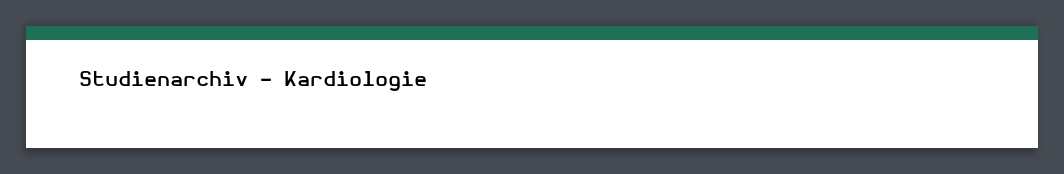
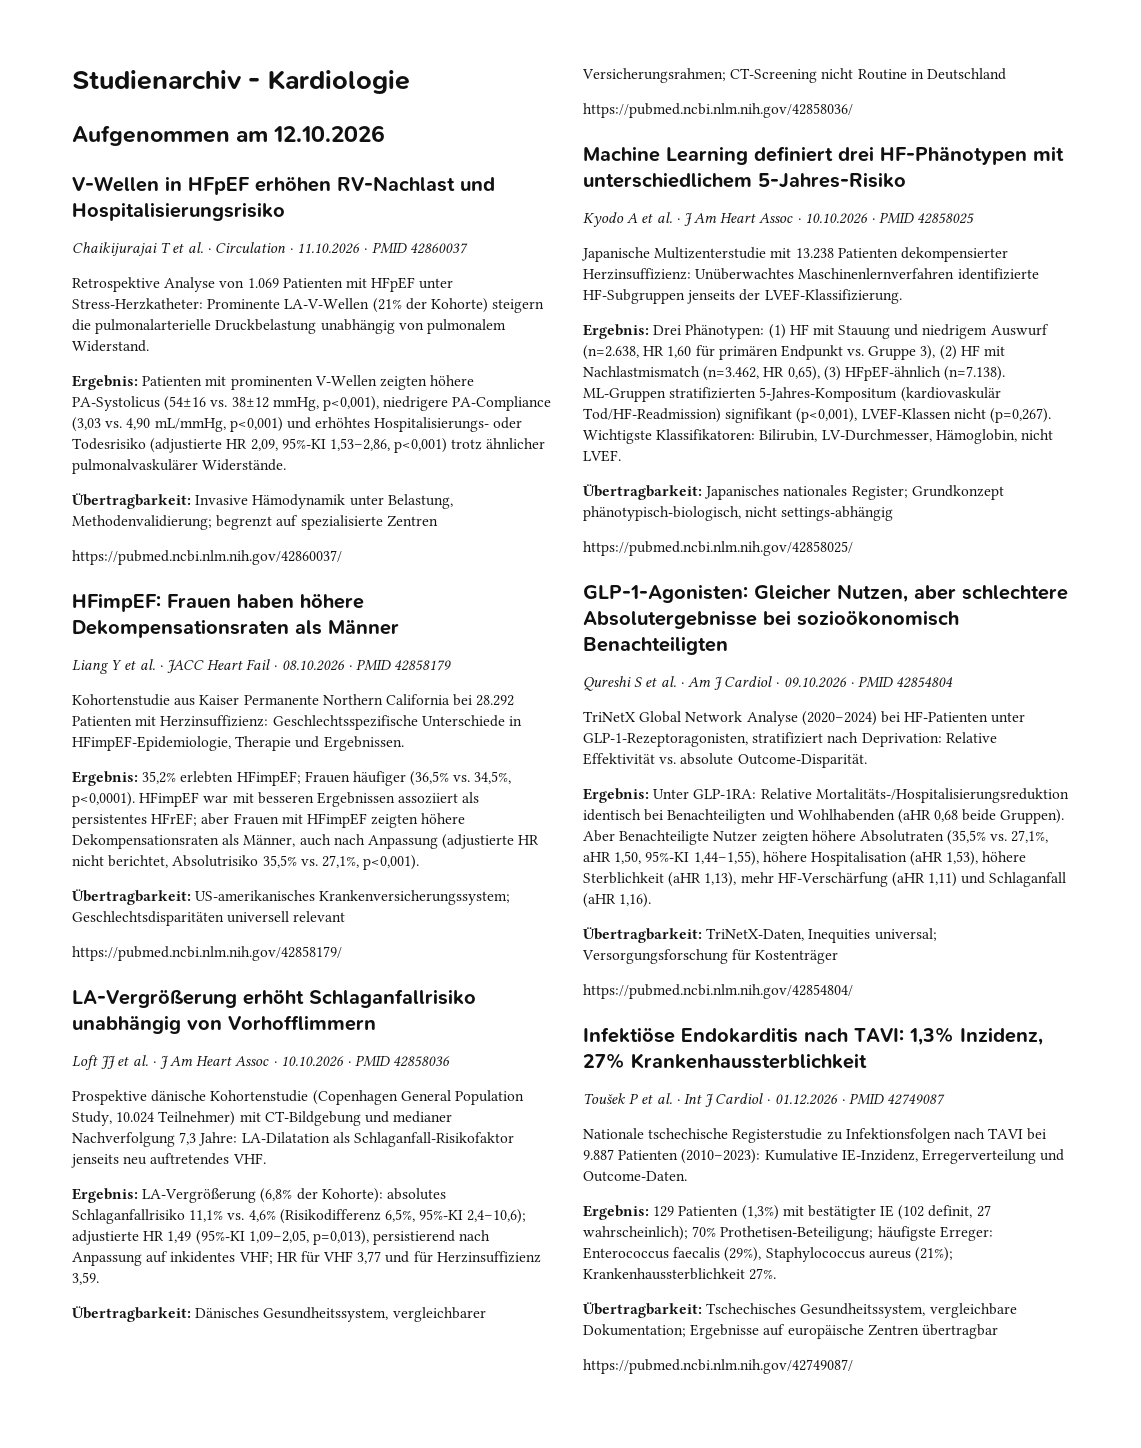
+ Aufgenommen am 12.10.2026
+ V-Wellen in HFpEF erhöhen RV-Nachlast und Hospitalisierungsrisiko
+ Chaikijurajai T et al. · Circulation · 11.10.2026 · PMID 42860037
+ Retrospektive Analyse von 1.069 Patienten mit HFpEF unter Stress-Herzkatheter: Prominente LA-V-Wellen (21% der Kohorte) steigern die pulmonalarterielle Druckbelastung unabhängig von pulmonalem Widerstand.
+ Ergebnis: Patienten mit prominenten V-Wellen zeigten höhere PA-Systolicus (54±16 vs. 38±12 mmHg, p<0,001), niedrigere PA-Compliance (3,03 vs. 4,90 mL/mmHg, p<0,001) und erhöhtes Hospitalisierungs- oder Todesrisiko (adjustierte HR 2,09, 95%-KI 1,53–2,86, p<0,001) trotz ähnlicher pulmonalvaskulärer Widerstände.
+ Übertragbarkeit: Invasive Hämodynamik unter Belastung, Methodenvalidierung; begrenzt auf spezialisierte Zentren
+ https://pubmed.ncbi.nlm.nih.gov/42860037/
+ HFimpEF: Frauen haben höhere Dekompensationsraten als Männer
+ Liang Y et al. · JACC Heart Fail · 08.10.2026 · PMID 42858179
+ Kohortenstudie aus Kaiser Permanente Northern California bei 28.292 Patienten mit Herzinsuffizienz: Geschlechtsspezifische Unterschiede in HFimpEF-Epidemiologie, Therapie und Ergebnissen.
+ Ergebnis: 35,2% erlebten HFimpEF; Frauen häufiger (36,5% vs. 34,5%, p<0,0001). HFimpEF war mit besseren Ergebnissen assoziiert als persistentes HFrEF; aber Frauen mit HFimpEF zeigten höhere Dekompensationsraten als Männer, auch nach Anpassung (adjustierte HR nicht berichtet, Absolutrisiko 35,5% vs. 27,1%, p<0,001).
+ Übertragbarkeit: US-amerikanisches Krankenversicherungssystem; Geschlechtsdisparitäten universell relevant
+ https://pubmed.ncbi.nlm.nih.gov/42858179/
+ LA-Vergrößerung erhöht Schlaganfallrisiko unabhängig von Vorhofflimmern
+ Loft JJ et al. · J Am Heart Assoc · 10.10.2026 · PMID 42858036
+ Prospektive dänische Kohortenstudie (Copenhagen General Population Study, 10.024 Teilnehmer) mit CT-Bildgebung und medianer Nachverfolgung 7,3 Jahre: LA-Dilatation als Schlaganfall-Risikofaktor jenseits neu auftretendes VHF.
+ Ergebnis: LA-Vergrößerung (6,8% der Kohorte): absolutes Schlaganfallrisiko 11,1% vs. 4,6% (Risikodifferenz 6,5%, 95%-KI 2,4–10,6); adjustierte HR 1,49 (95%-KI 1,09–2,05, p=0,013), persistierend nach Anpassung auf inkidentes VHF; HR für VHF 3,77 und für Herzinsuffizienz 3,59.
+ Übertragbarkeit: Dänisches Gesundheitssystem, vergleichbarer Versicherungsrahmen; CT-Screening nicht Routine in Deutschland
+ https://pubmed.ncbi.nlm.nih.gov/42858036/
+ Machine Learning definiert drei HF-Phänotypen mit unterschiedlichem 5-Jahres-Risiko
+ Kyodo A et al. · J Am Heart Assoc · 10.10.2026 · PMID 42858025
+ Japanische Multizenterstudie mit 13.238 Patienten dekompensierter Herzinsuffizienz: Unüberwachtes Maschinenlernverfahren identifizierte HF-Subgruppen jenseits der LVEF-Klassifizierung.
+ Ergebnis: Drei Phänotypen: (1) HF mit Stauung und niedrigem Auswurf (n=2.638, HR 1,60 für primären Endpunkt vs. Gruppe 3), (2) HF mit Nachlastmismatch (n=3.462, HR 0,65), (3) HFpEF-ähnlich (n=7.138). ML-Gruppen stratifizierten 5-Jahres-Kompositum (kardiovaskulär Tod/HF-Readmission) signifikant (p<0,001), LVEF-Klassen nicht (p=0,267). Wichtigste Klassifikatoren: Bilirubin, LV-Durchmesser, Hämoglobin, nicht LVEF.
+ Übertragbarkeit: Japanisches nationales Register; Grundkonzept phänotypisch-biologisch, nicht settings-abhängig
+ https://pubmed.ncbi.nlm.nih.gov/42858025/
+ GLP-1-Agonisten: Gleicher Nutzen, aber schlechtere Absolutergebnisse bei sozioökonomisch Benachteiligten
+ Qureshi S et al. · Am J Cardiol · 09.10.2026 · PMID 42854804
+ TriNetX Global Network Analyse (2020–2024) bei HF-Patienten unter GLP-1-Rezeptoragonisten, stratifiziert nach Deprivation: Relative Effektivität vs. absolute Outcome-Disparität.
+ Ergebnis: Unter GLP-1RA: Relative Mortalitäts-/Hospitalisierungsreduktion identisch bei Benachteiligten und Wohlhabenden (aHR 0,68 beide Gruppen). Aber Benachteiligte Nutzer zeigten höhere Absolutraten (35,5% vs. 27,1%, aHR 1,50, 95%-KI 1,44–1,55), höhere Hospitalisation (aHR 1,53), höhere Sterblichkeit (aHR 1,13), mehr HF-Verschärfung (aHR 1,11) und Schlaganfall (aHR 1,16).
+ Übertragbarkeit: TriNetX-Daten, Inequities universal; Versorgungsforschung für Kostenträger
+ https://pubmed.ncbi.nlm.nih.gov/42854804/
+ Infektiöse Endokarditis nach TAVI: 1,3% Inzidenz, 27% Krankenhaussterblichkeit
+ Toušek P et al. · Int J Cardiol · 01.12.2026 · PMID 42749087
+ Nationale tschechische Registerstudie zu Infektionsfolgen nach TAVI bei 9.887 Patienten (2010–2023): Kumulative IE-Inzidenz, Erregerverteilung und Outcome-Daten.
+ Ergebnis: 129 Patienten (1,3%) mit bestätigter IE (102 definit, 27 wahrscheinlich); 70% Prothetisen-Beteiligung; häufigste Erreger: Enterococcus faecalis (29%), Staphylococcus aureus (21%); Krankenhaussterblichkeit 27%.
+ Übertragbarkeit: Tschechisches Gesundheitssystem, vergleichbare Dokumentation; Ergebnisse auf europäische Zentren übertragbar
+ https://pubmed.ncbi.nlm.nih.gov/42749087/

